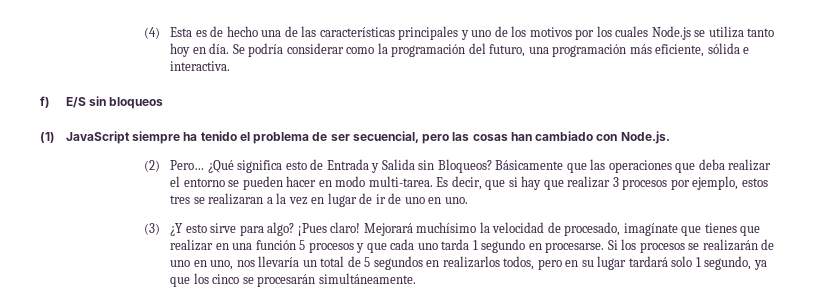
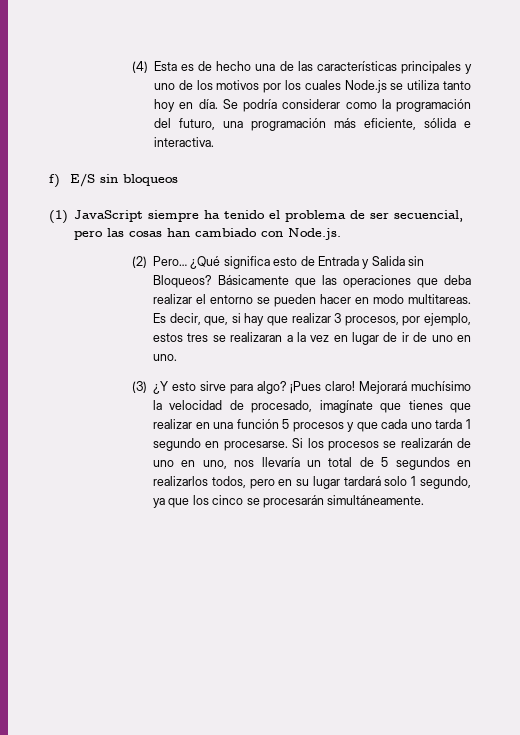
- Básicamente que las operaciones que deba realizar el entorno se pueden hacer en modo multi-tarea.
+ Básicamente que las operaciones que deba realizar el entorno se pueden hacer en modo multitareas.
- Es decir, que si hay que realizar 3 procesos por ejemplo, estos tres se realizaran a la vez en lugar de ir de uno en uno.
+ Es decir, que, si hay que realizar 3 procesos, por ejemplo, estos tres se realizaran a la vez en lugar de ir de uno en uno.

